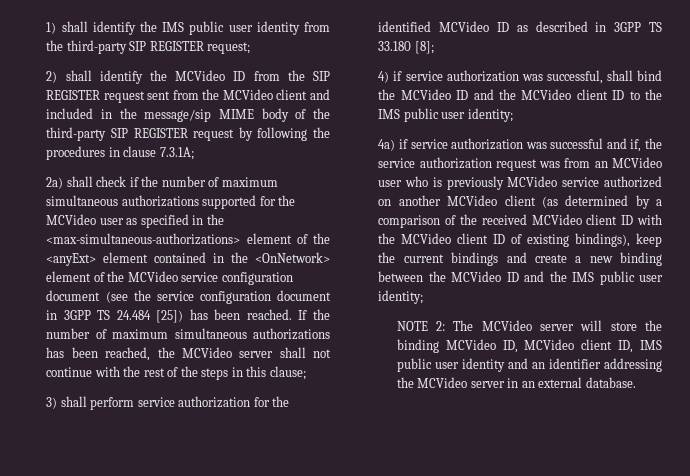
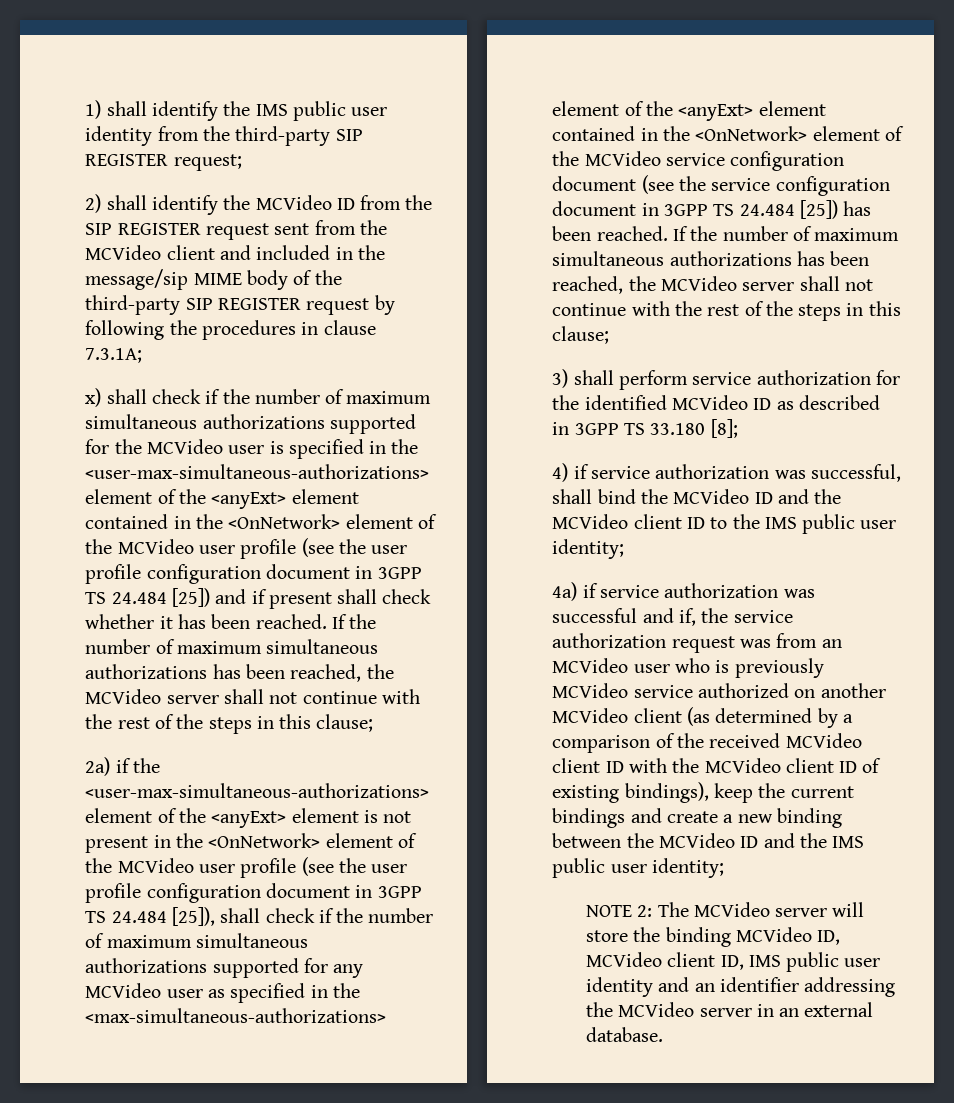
- 2a) shall check if the number of maximum simultaneous authorizations supported for the MCVideo user as specified in the <max-simultaneous-authorizations> element of the <anyExt> element contained in the <OnNetwork> element of the MCVideo service configuration document (see the service configuration document in 3GPP TS 24.484 [25]) has been reached.
+ x) shall check if the number of maximum simultaneous authorizations supported for the MCVideo user is specified in the <user-max-simultaneous-authorizations> element of the <anyExt> element contained in the <OnNetwork> element of the MCVideo user profile (see the user profile configuration document in 3GPP TS 24.484 [25]) and if present shall check whether it has been reached. If the number of maximum simultaneous authorizations has been reached, the MCVideo server shall not continue with the rest of the steps in this clause;
+ 2a) if the <user-max-simultaneous-authorizations> element of the <anyExt> element is not present in the <OnNetwork> element of the MCVideo user profile (see the user profile configuration document in 3GPP TS 24.484 [25]), shall check if the number of maximum simultaneous authorizations supported for any MCVideo user as specified in the <max-simultaneous-authorizations> element of the <anyExt> element contained in the <OnNetwork> element of the MCVideo service configuration document (see the service configuration document in 3GPP TS 24.484 [25]) has been reached.

